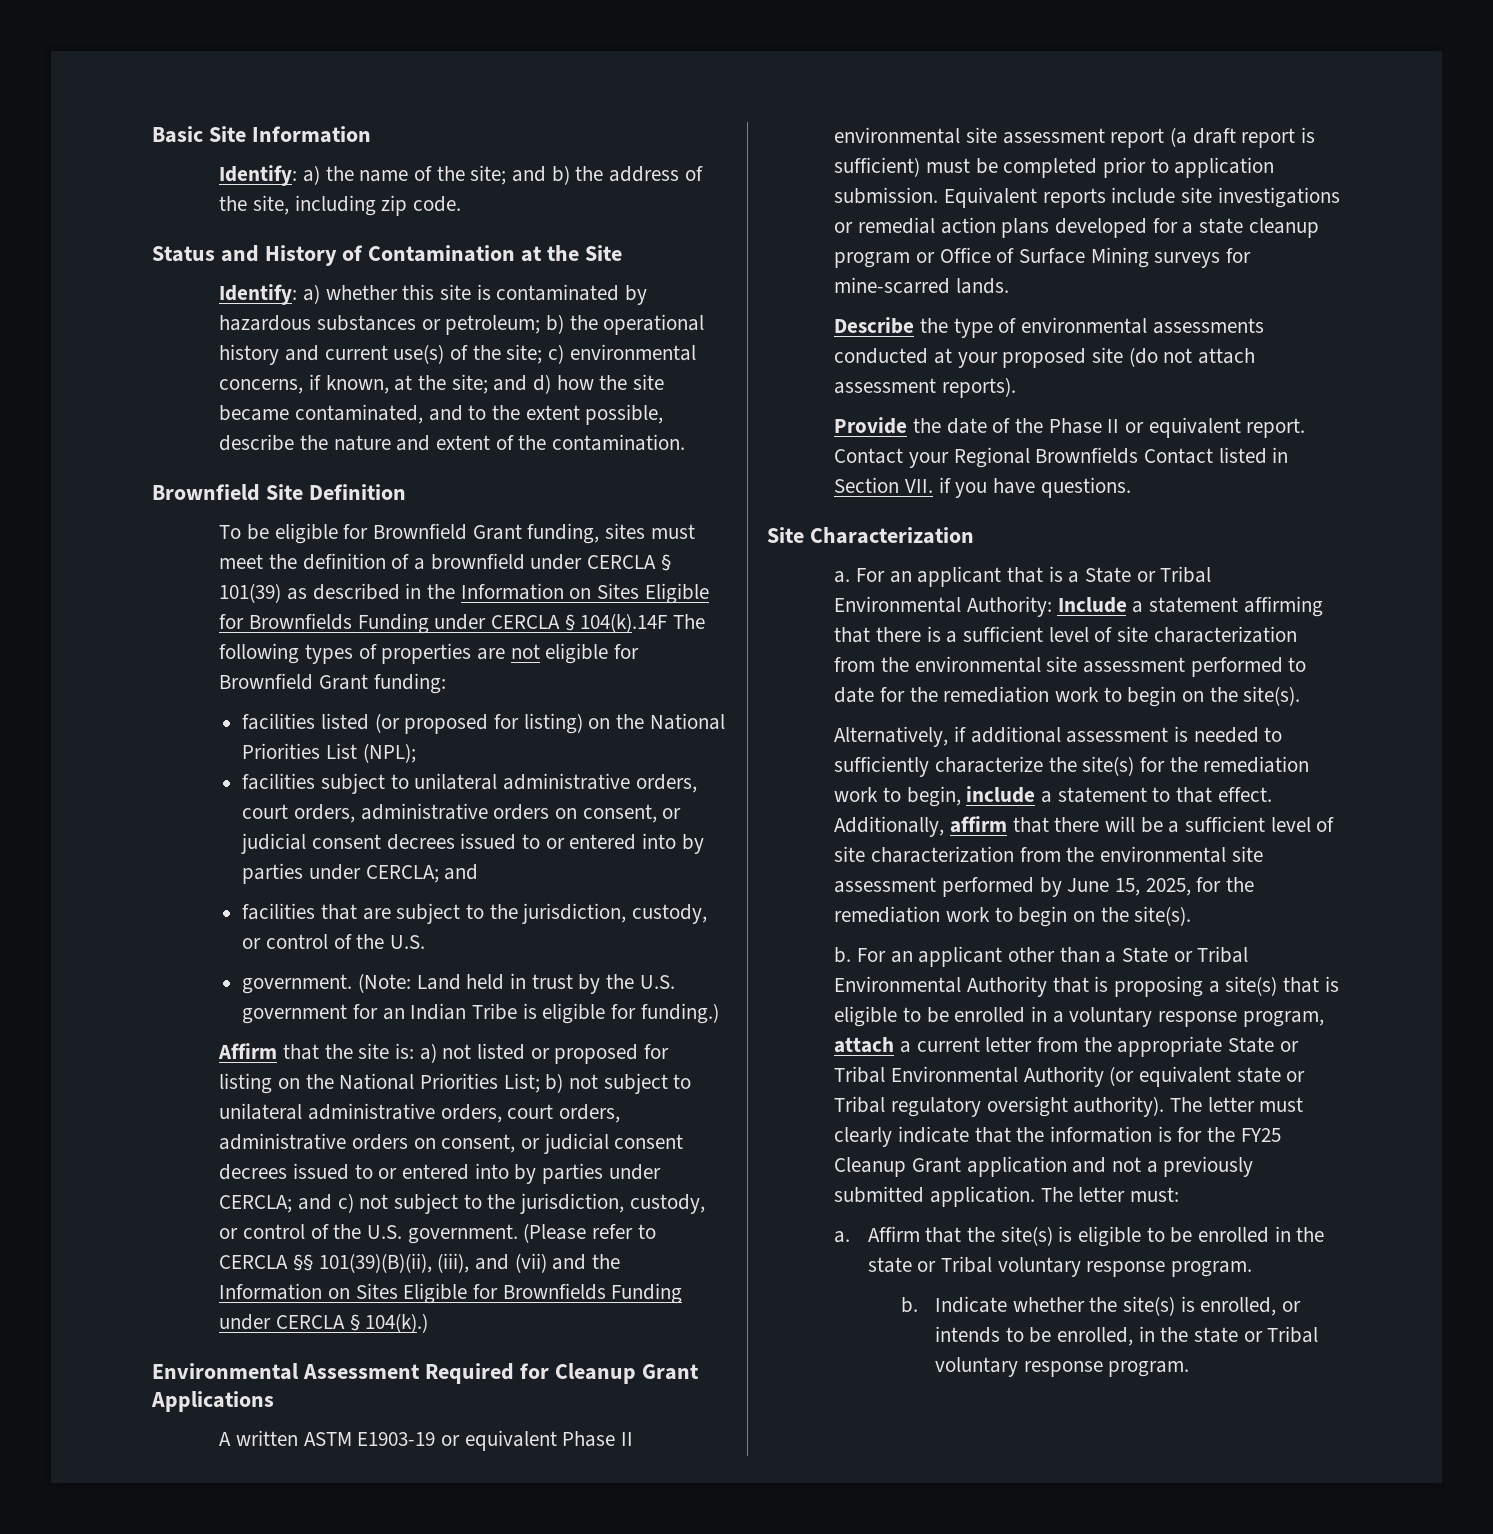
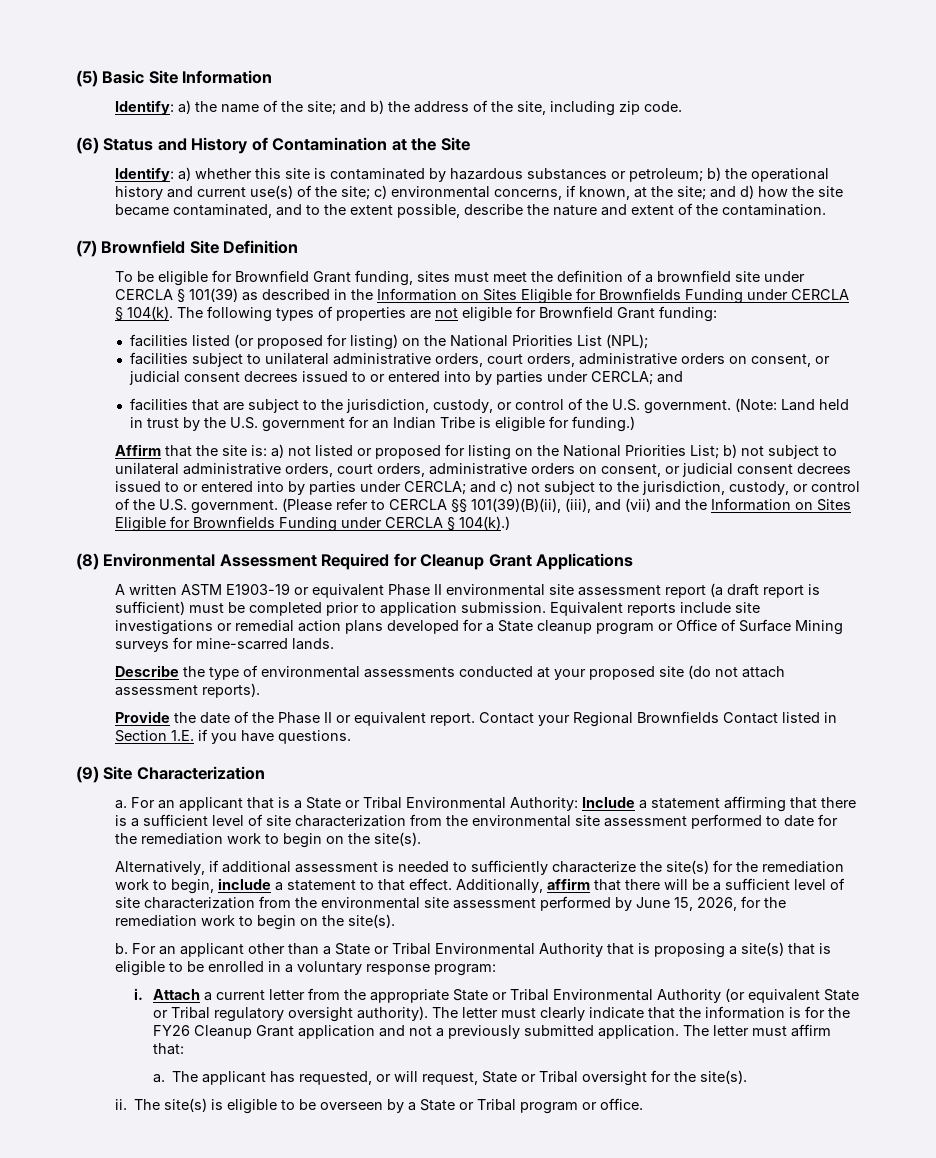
- Basic Site Information
+ (5) Basic Site Information
- Status and History of Contamination at the Site
+ (6) Status and History of Contamination at the Site
- Brownfield Site Definition
+ (7) Brownfield Site Definition
- To be eligible for Brownfield Grant funding, sites must meet the definition of a brownfield under CERCLA § 101(39) as described in the Information on Sites Eligible for Brownfields Funding under CERCLA § 104(k).14F The following types of properties are not eligible for Brownfield Grant funding:
+ To be eligible for Brownfield Grant funding, sites must meet the definition of a brownfield site under CERCLA § 101(39) as described in the Information on Sites Eligible for Brownfields Funding under CERCLA § 104(k). The following types of properties are not eligible for Brownfield Grant funding:
- facilities that are subject to the jurisdiction, custody, or control of the U.S.
- government.
+ facilities that are subject to the jurisdiction, custody, or control of the U.S. government.
- Environmental Assessment Required for Cleanup Grant Applications
+ (8) Environmental Assessment Required for Cleanup Grant Applications
- Equivalent reports include site investigations or remedial action plans developed for a state cleanup program or Office of Surface Mining surveys for mine-scarred lands.
+ Equivalent reports include site investigations or remedial action plans developed for a State cleanup program or Office of Surface Mining surveys for mine-scarred lands.
- Contact your Regional Brownfields Contact listed in Section VII. if you have questions.
+ Contact your Regional Brownfields Contact listed in Section 1.E. if you have questions.
- Site Characterization
+ (9) Site Characterization
- Additionally, affirm that there will be a sufficient level of site characterization from the environmental site assessment performed by June 15, 2025, for the remediation work to begin on the site(s).
+ Additionally, affirm that there will be a sufficient level of site characterization from the environmental site assessment performed by June 15, 2026, for the remediation work to begin on the site(s).
- For an applicant other than a State or Tribal Environmental Authority that is proposing a site(s) that is eligible to be enrolled in a voluntary response program, attach a current letter from the appropriate State or Tribal Environmental Authority (or equivalent state or Tribal regulatory oversight authority).
+ For an applicant other than a State or Tribal Environmental Authority that is proposing a site(s) that is eligible to be enrolled in a voluntary response program:
+ i. Attach a current letter from the appropriate State or Tribal Environmental Authority (or equivalent State or Tribal regulatory oversight authority).
- The letter must clearly indicate that the information is for the FY25 Cleanup Grant application and not a previously submitted application.
+ The letter must clearly indicate that the information is for the FY26 Cleanup Grant application and not a previously submitted application.
- The letter must:
- a. Affirm that the site(s) is eligible to be enrolled in the state or Tribal voluntary response program.
- b. Indicate whether the site(s) is enrolled, or intends to be enrolled, in the state or Tribal voluntary response program.
+ The letter must affirm that:
+ a. The applicant has requested, or will request, State or Tribal oversight for the site(s).
+ ii. The site(s) is eligible to be overseen by a State or Tribal program or office.

